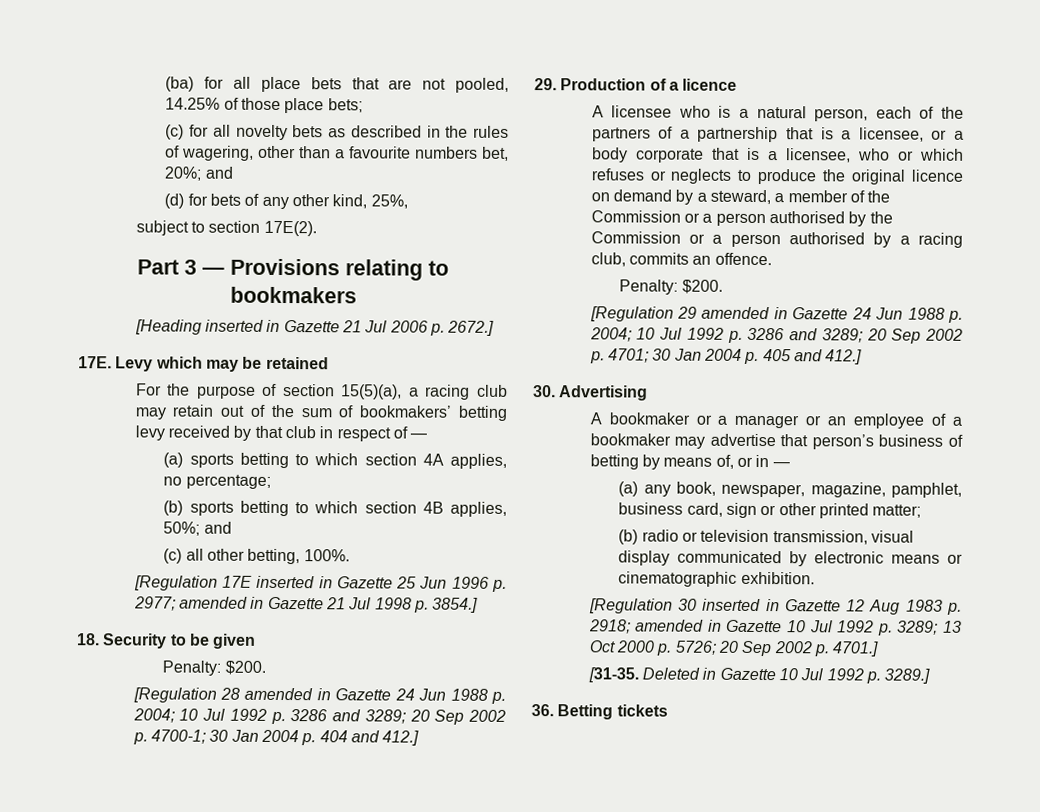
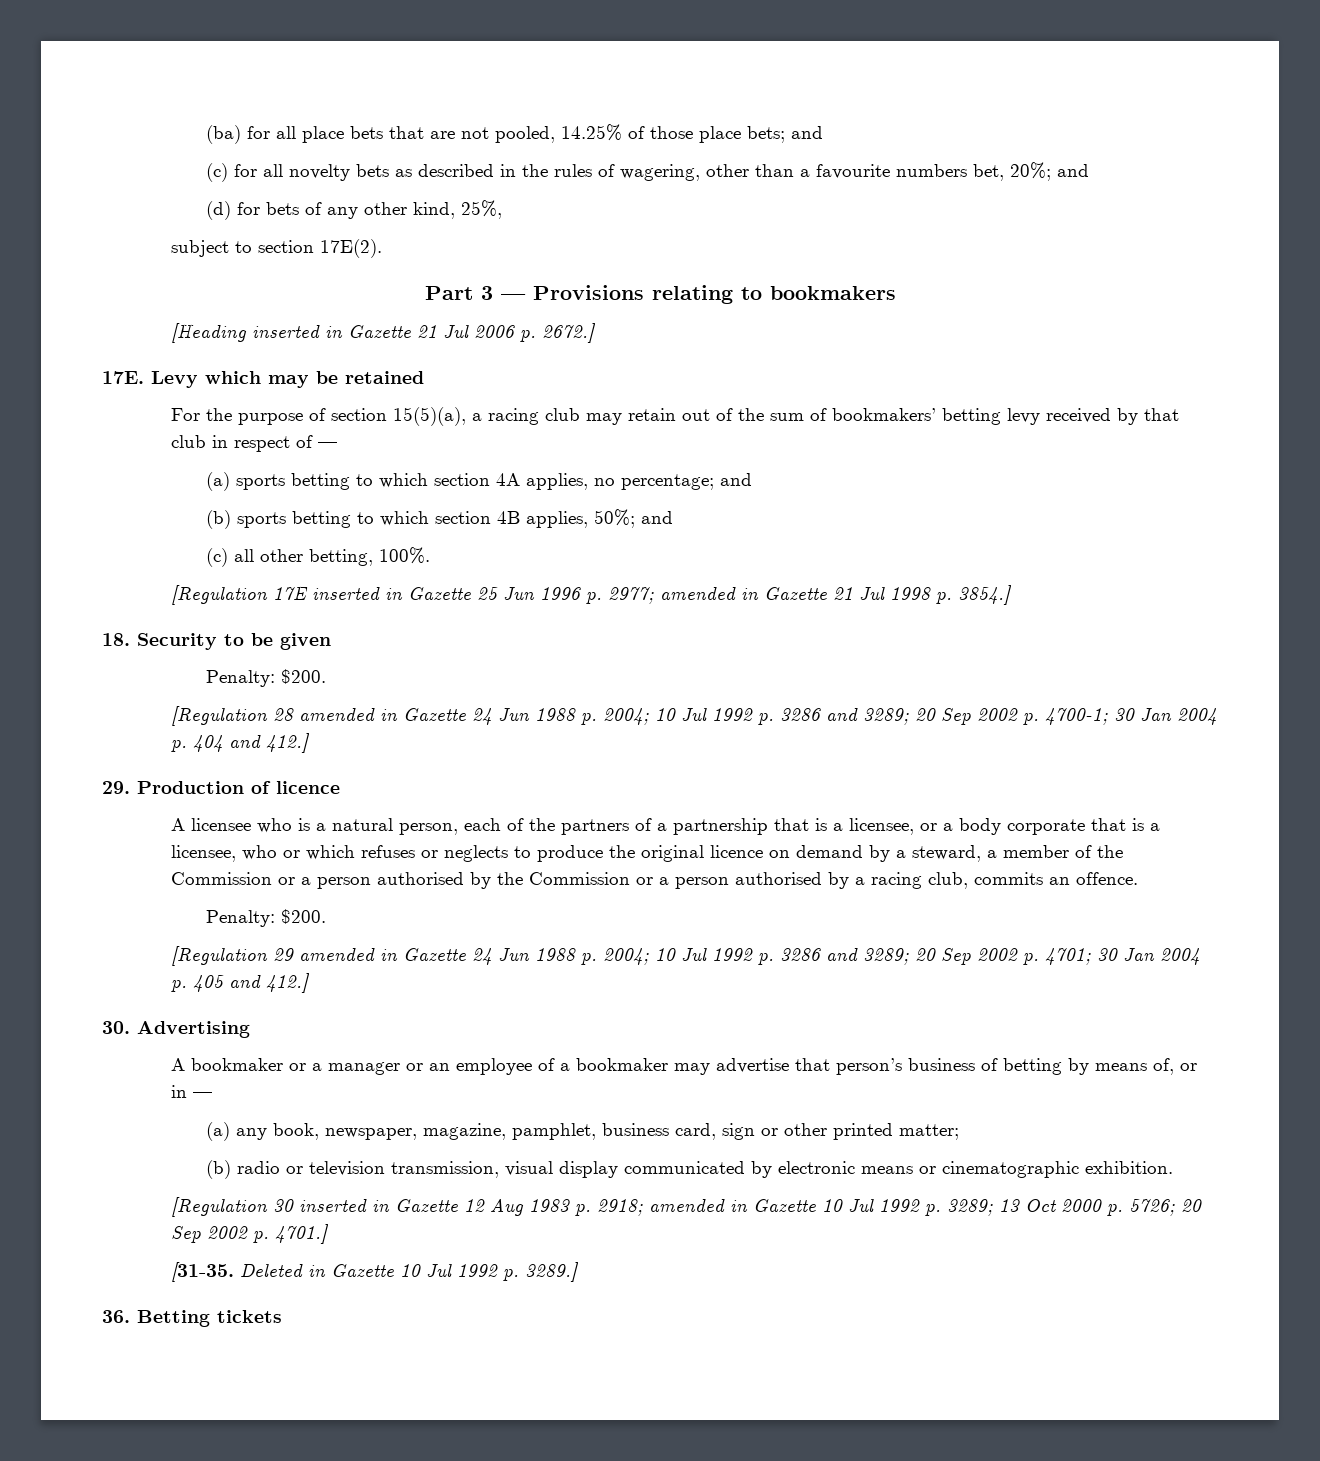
- (ba) for all place bets that are not pooled, 14.25% of those place bets;
+ (ba) for all place bets that are not pooled, 14.25% of those place bets; and
- (a) sports betting to which section 4A applies, no percentage;
+ (a) sports betting to which section 4A applies, no percentage; and
- 29. Production of a licence
+ 29. Production of licence

